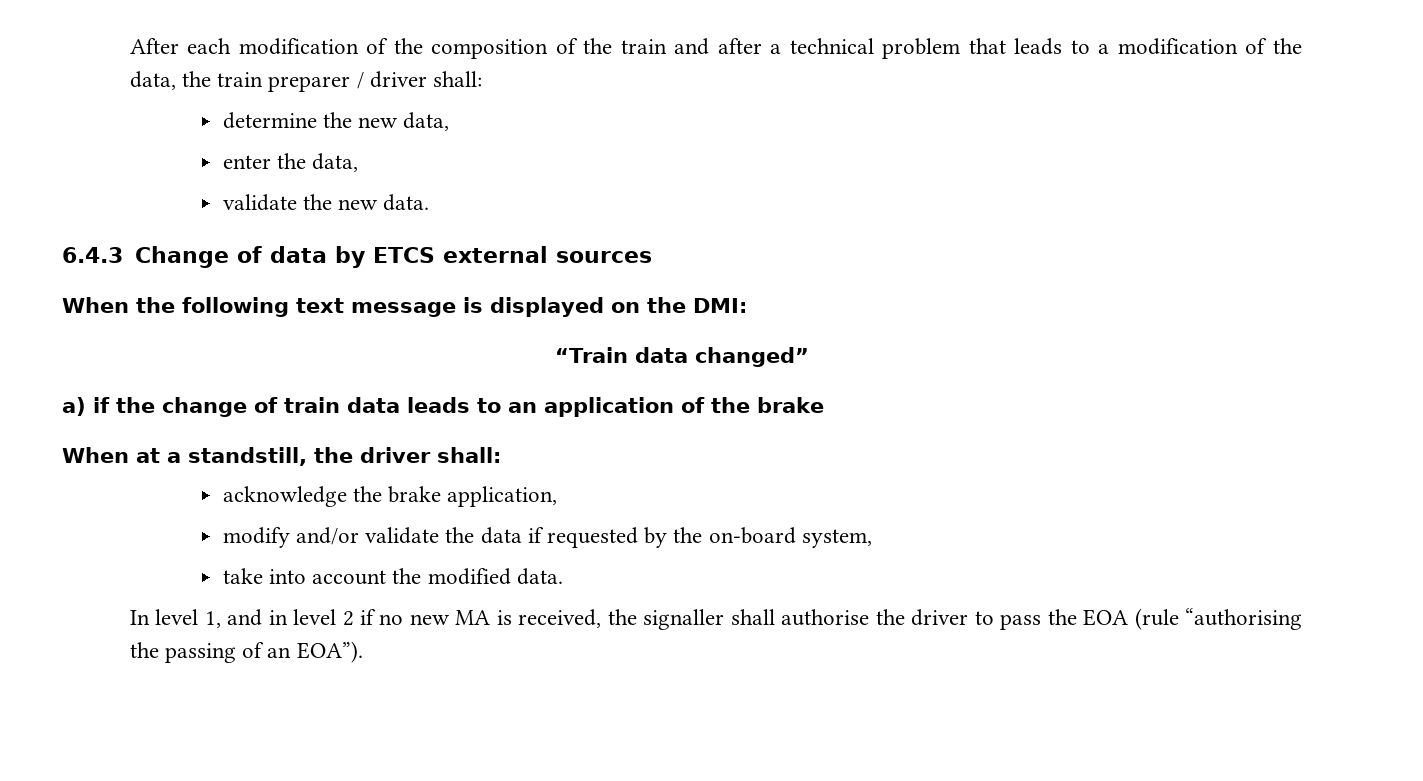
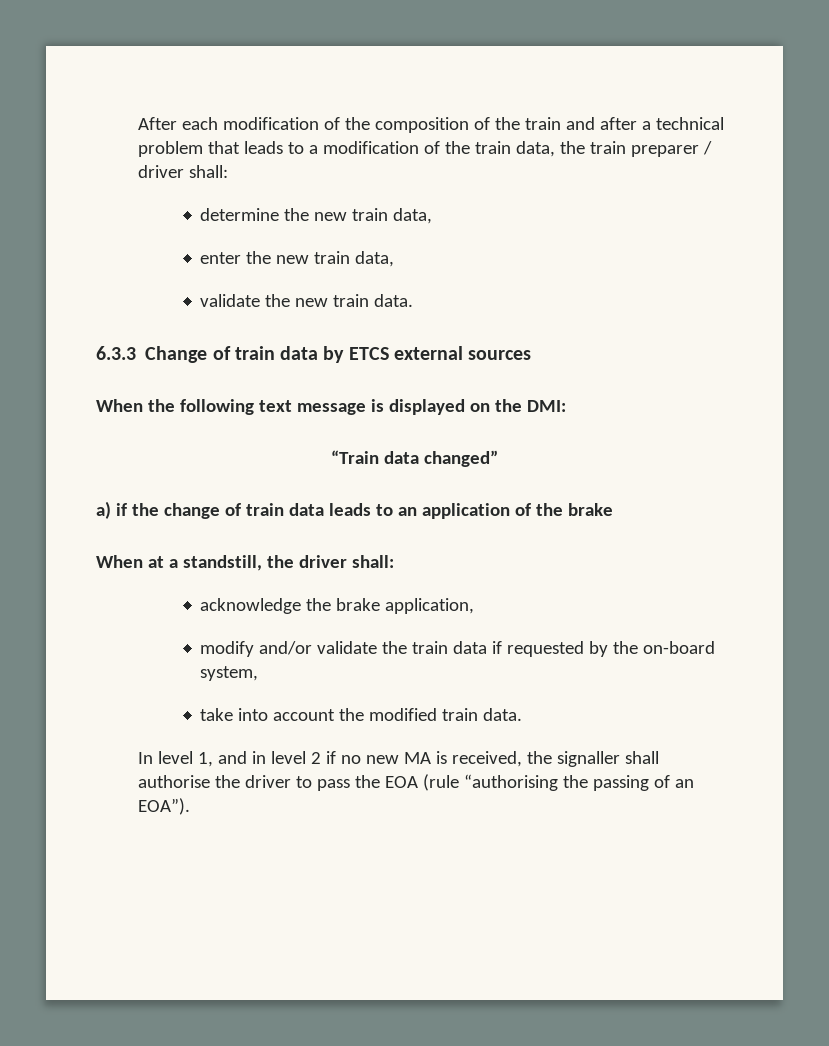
- After each modification of the composition of the train and after a technical problem that leads to a modification of the data, the train preparer / driver shall:
+ After each modification of the composition of the train and after a technical problem that leads to a modification of the train data, the train preparer / driver shall:
- determine the new data,
+ determine the new train data,
- enter the data,
+ enter the new train data,
- validate the new data.
- 6.4.3 Change of data by ETCS external sources
+ validate the new train data.
+ 6.3.3 Change of train data by ETCS external sources
- modify and/or validate the data if requested by the on-board system,
+ modify and/or validate the train data if requested by the on-board system,
- take into account the modified data.
+ take into account the modified train data.

